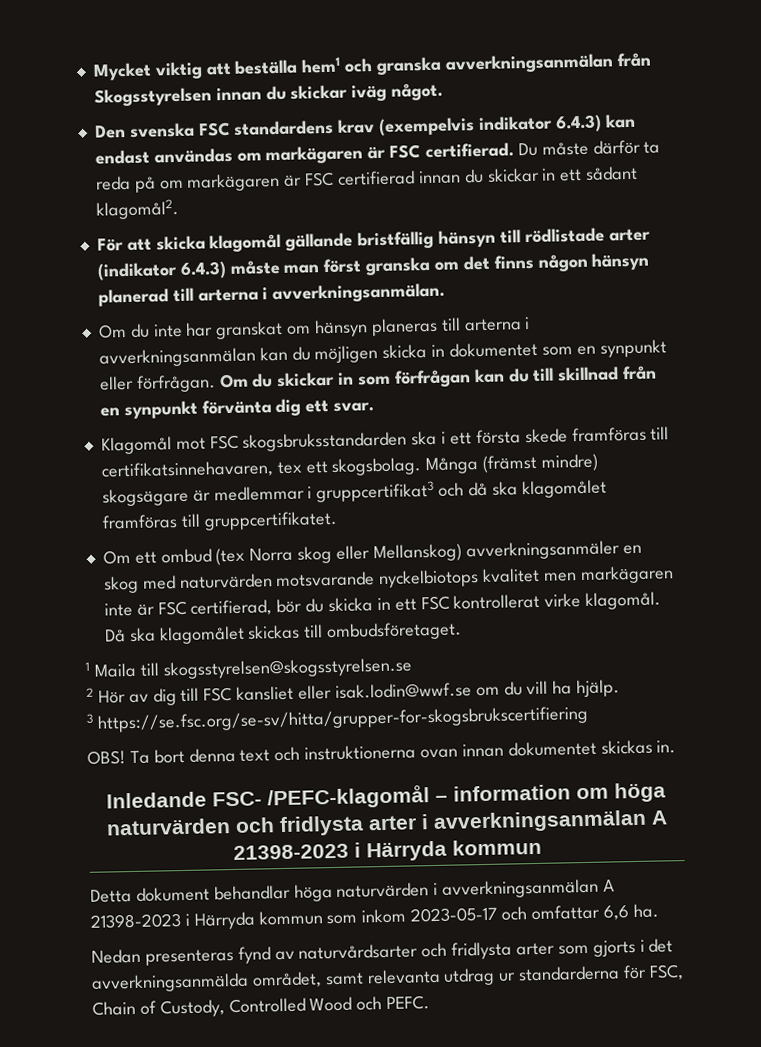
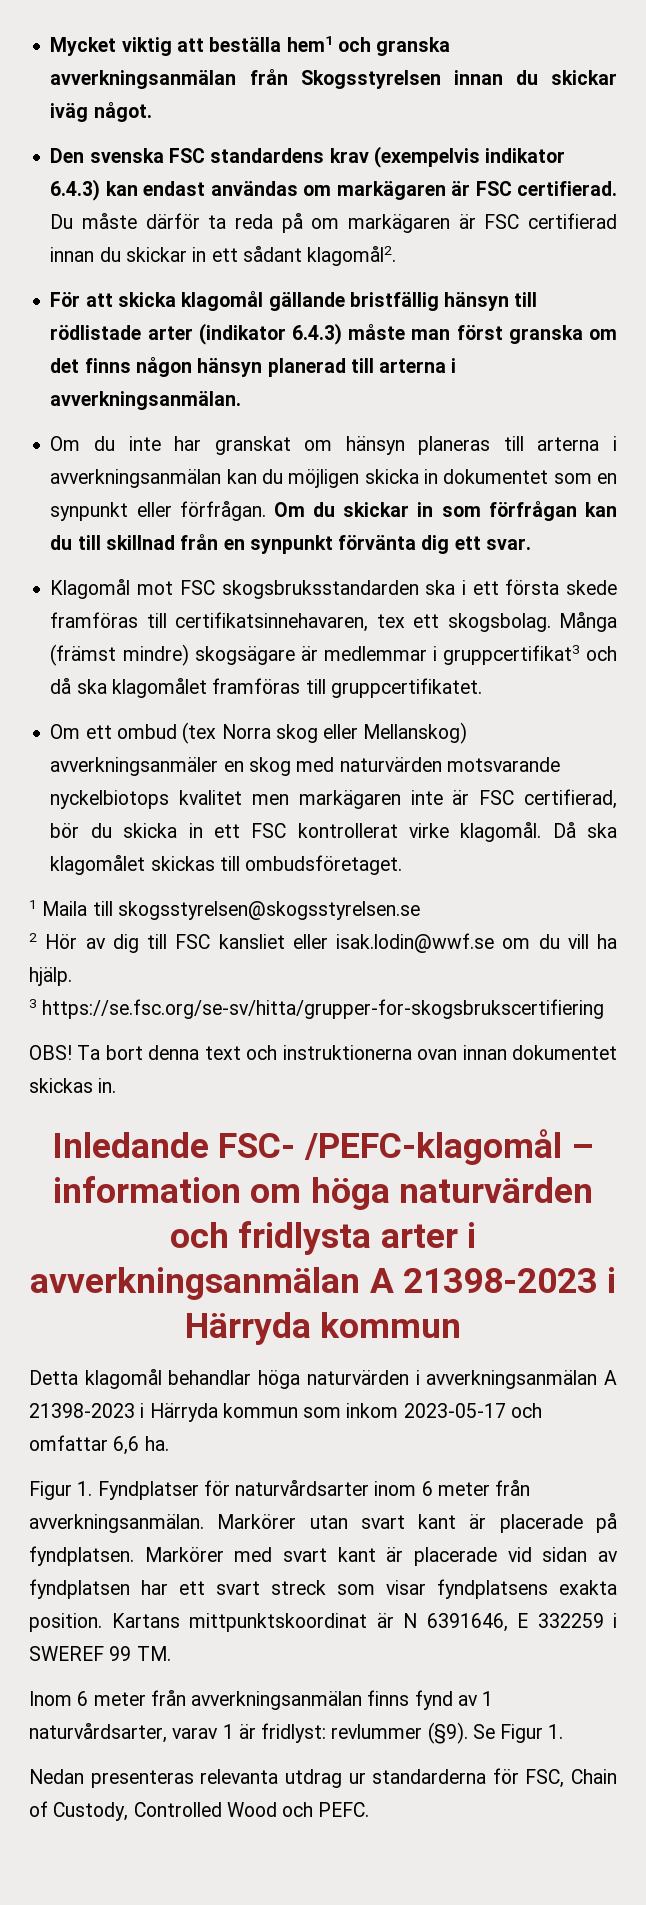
- Detta dokument behandlar höga naturvärden i avverkningsanmälan A 21398-2023 i Härryda kommun som inkom 2023-05-17 och omfattar 6,6 ha.
+ Detta klagomål behandlar höga naturvärden i avverkningsanmälan A 21398-2023 i Härryda kommun som inkom 2023-05-17 och omfattar 6,6 ha.
- Nedan presenteras fynd av naturvårdsarter och fridlysta arter som gjorts i det avverkningsanmälda området, samt relevanta utdrag ur standarderna för FSC, Chain of Custody, Controlled Wood och PEFC.
+ Figur 1. Fyndplatser för naturvårdsarter inom 6 meter från avverkningsanmälan. Markörer utan svart kant är placerade på fyndplatsen. Markörer med svart kant är placerade vid sidan av fyndplatsen har ett svart streck som visar fyndplatsens exakta position. Kartans mittpunktskoordinat är N 6391646, E 332259 i SWEREF 99 TM.
+ Inom 6 meter från avverkningsanmälan finns fynd av 1 naturvårdsarter, varav 1 är fridlyst: revlummer (§9). Se Figur 1.
+ Nedan presenteras relevanta utdrag ur standarderna för FSC, Chain of Custody, Controlled Wood och PEFC.

